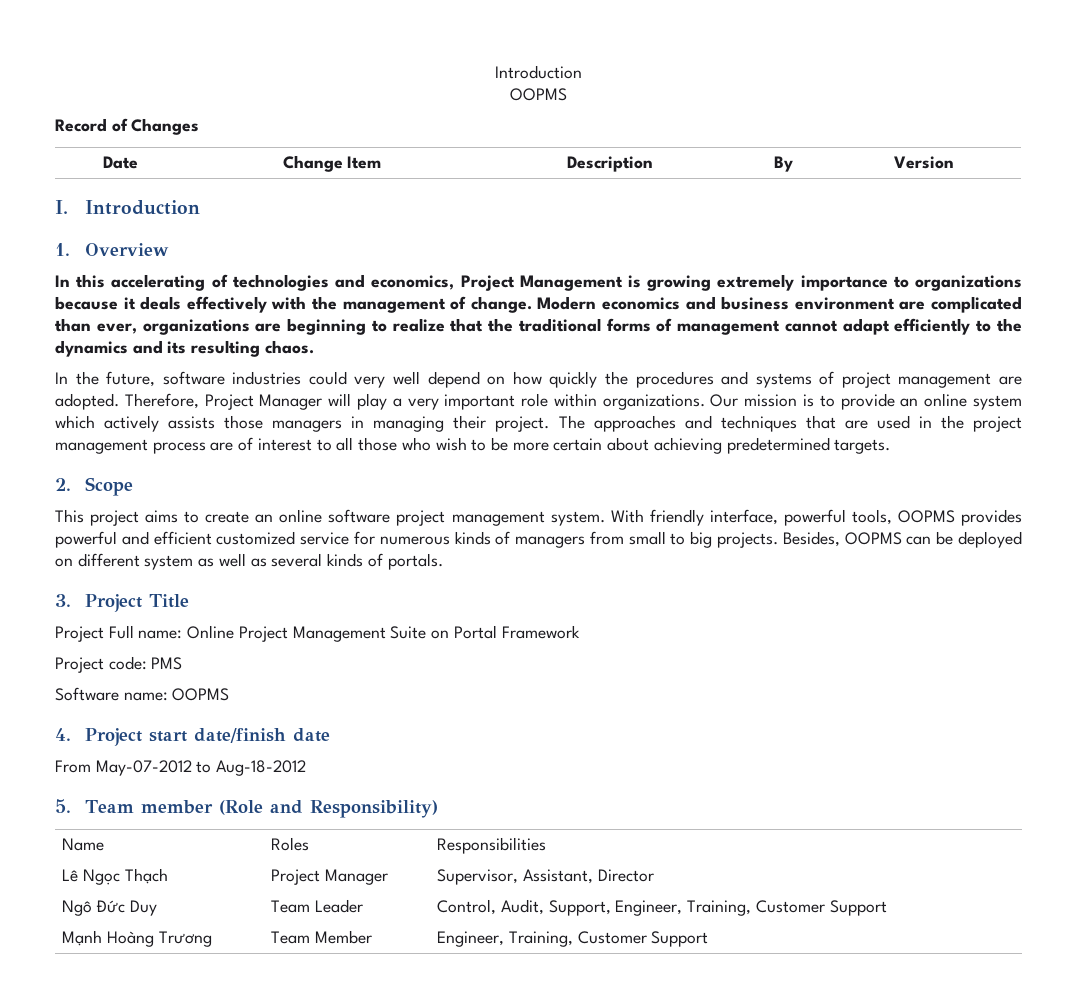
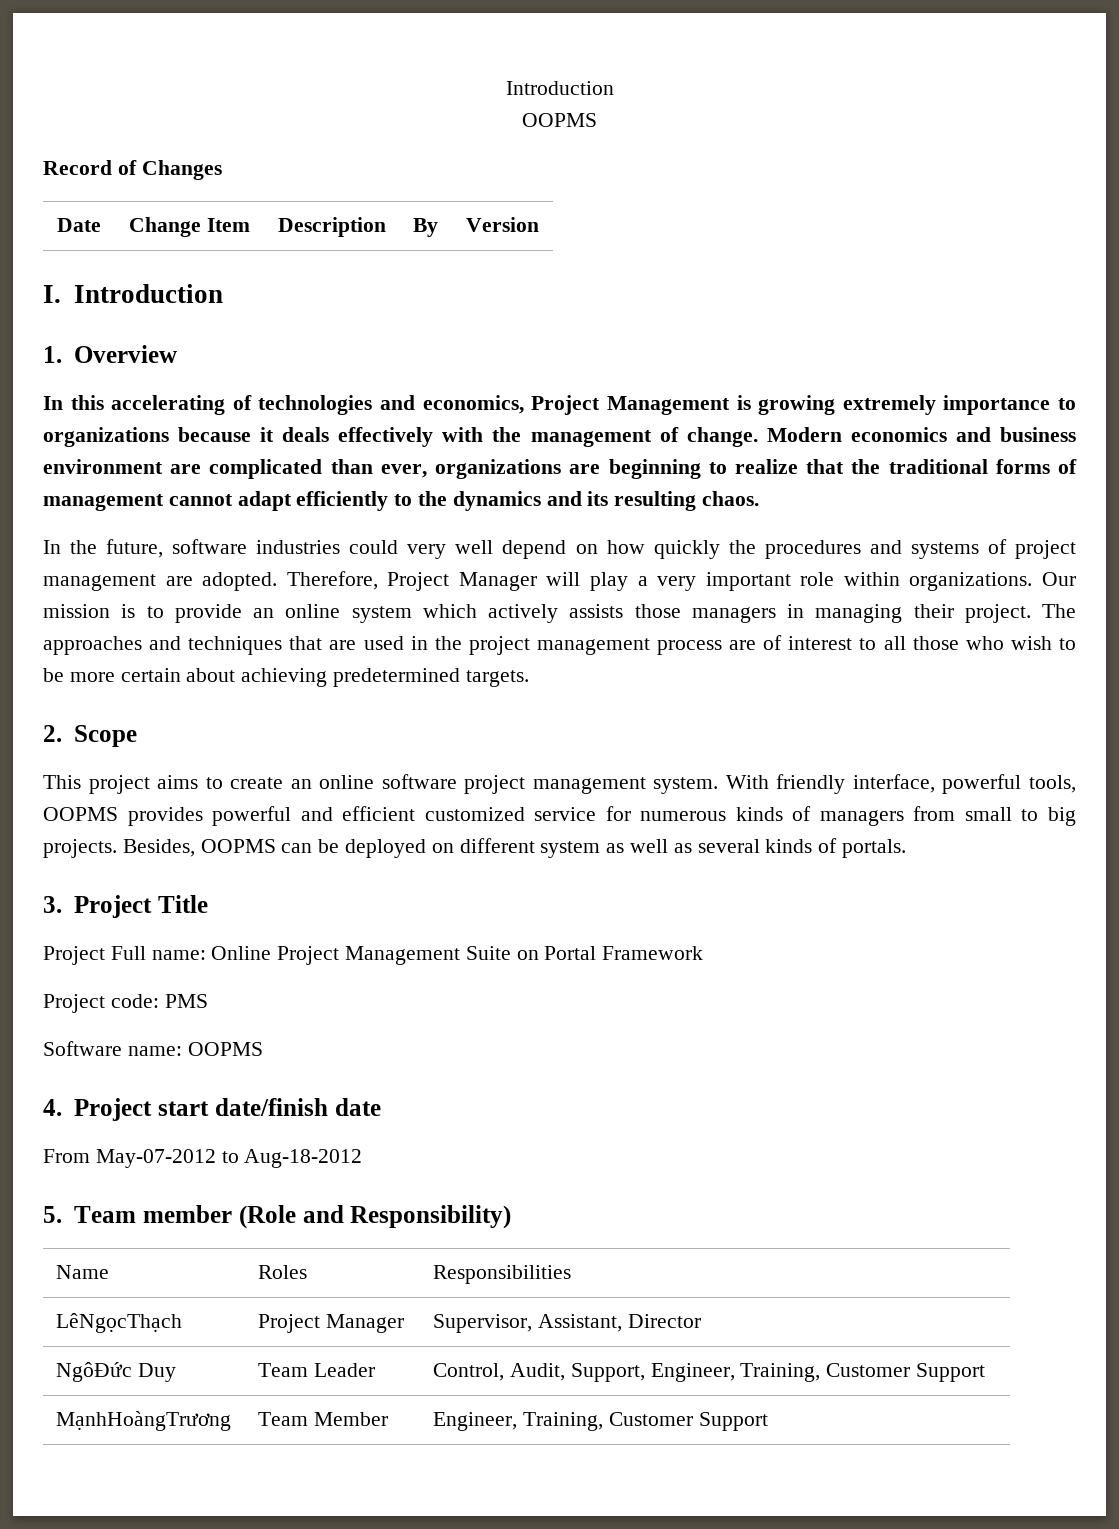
- Lê Ngọc Thạch | Project Manager | Supervisor, Assistant, Director
+ LêNgọcThạch | Project Manager | Supervisor, Assistant, Director
- Ngô Đức Duy | Team Leader | Control, Audit, Support, Engineer, Training, Customer Support
+ NgôĐức Duy | Team Leader | Control, Audit, Support, Engineer, Training, Customer Support
- Mạnh Hoàng Trương | Team Member | Engineer, Training, Customer Support
+ MạnhHoàngTrương | Team Member | Engineer, Training, Customer Support

